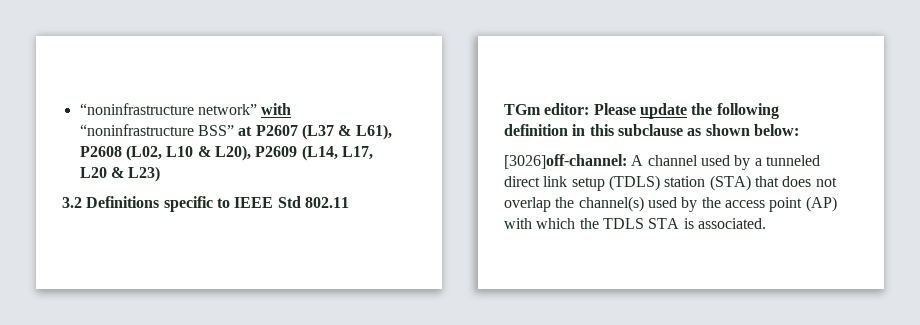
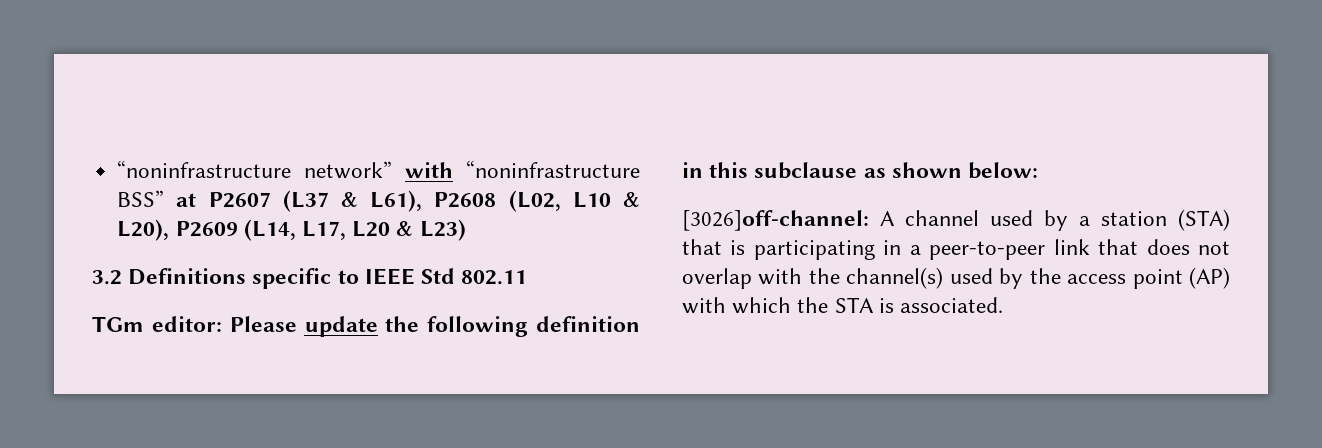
- [3026]off-channel: A channel used by a tunneled direct link setup (TDLS) station (STA) that does not overlap the channel(s) used by the access point (AP) with which the TDLS STA is associated.
+ [3026]off-channel: A channel used by a station (STA) that is participating in a peer-to-peer link that does not overlap with the channel(s) used by the access point (AP) with which the STA is associated.

